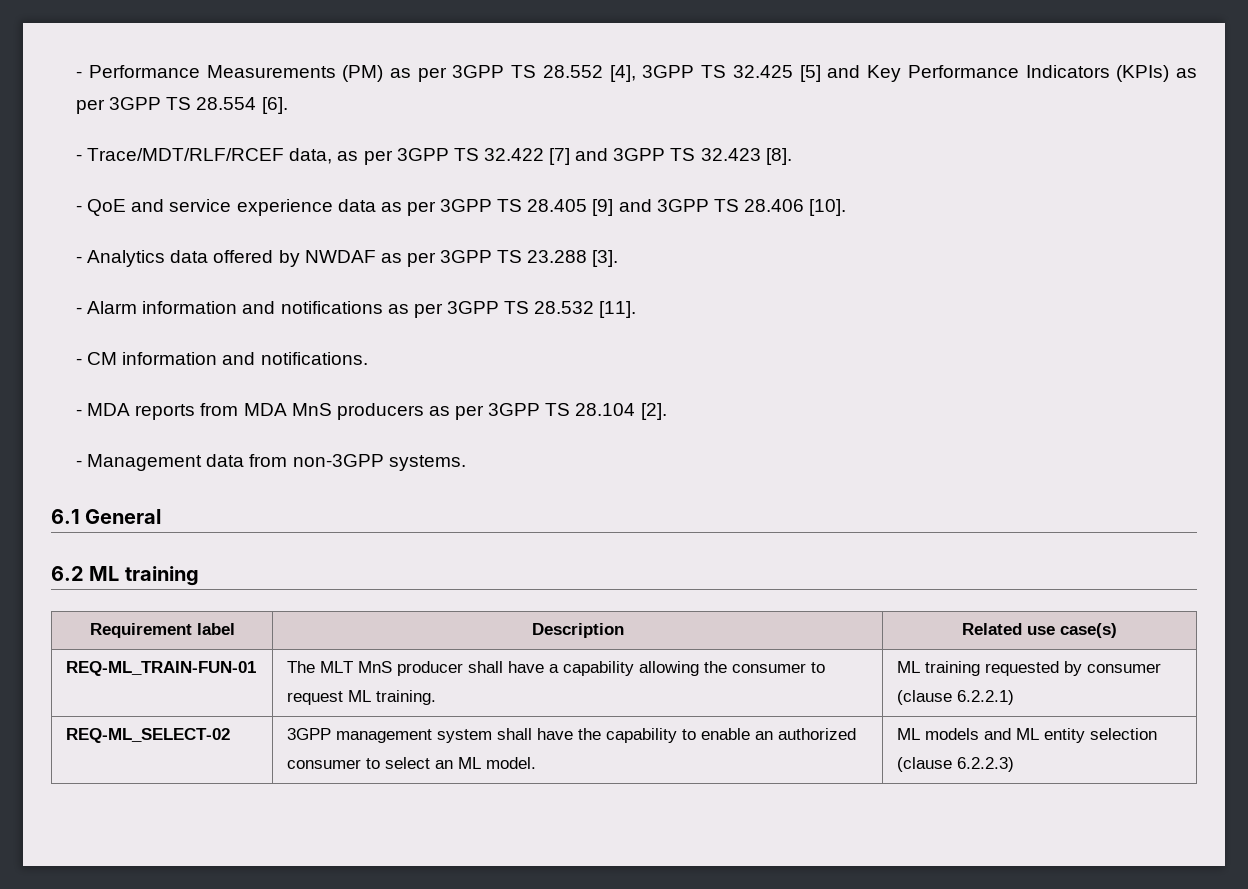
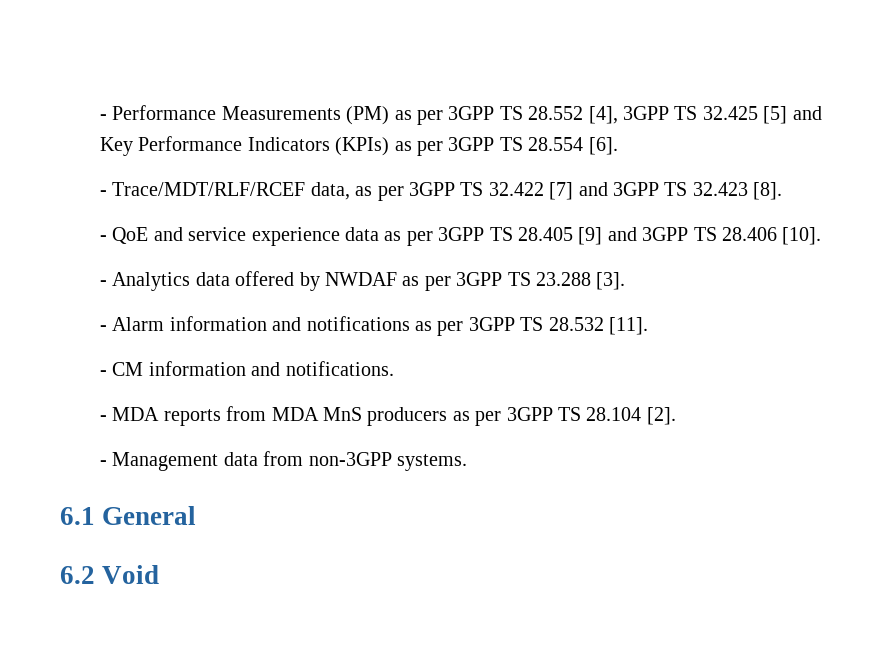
- 6.2 ML training
- Requirement label | Description | Related use case(s)
- REQ-ML_TRAIN-FUN-01 | The MLT MnS producer shall have a capability allowing the consumer to request ML training. | ML training requested by consumer (clause 6.2.2.1)
- REQ-ML_SELECT-02 | 3GPP management system shall have the capability to enable an authorized consumer to select an ML model. | ML models and ML entity selection (clause 6.2.2.3)
+ 6.2 Void

